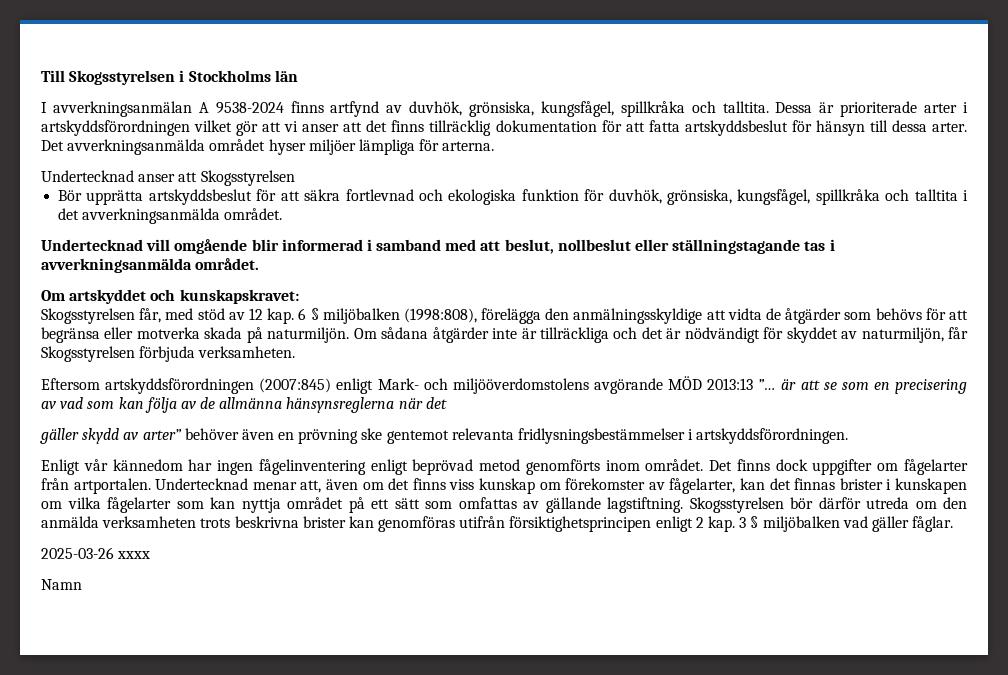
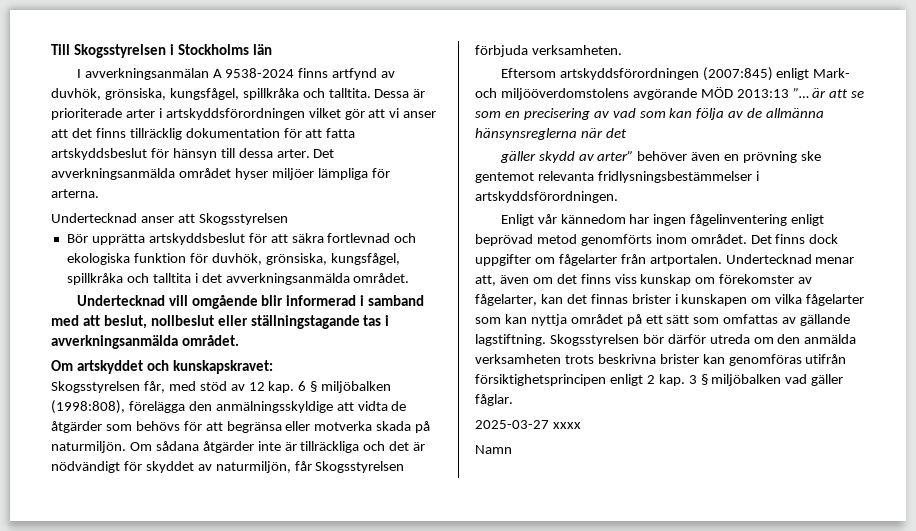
- 2025-03-26 xxxx
+ 2025-03-27 xxxx

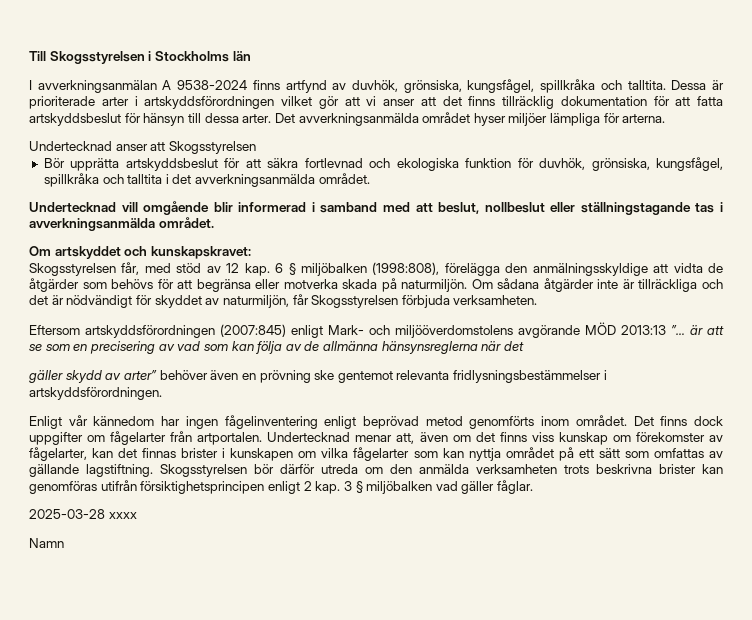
- 2025-03-27 xxxx
+ 2025-03-28 xxxx

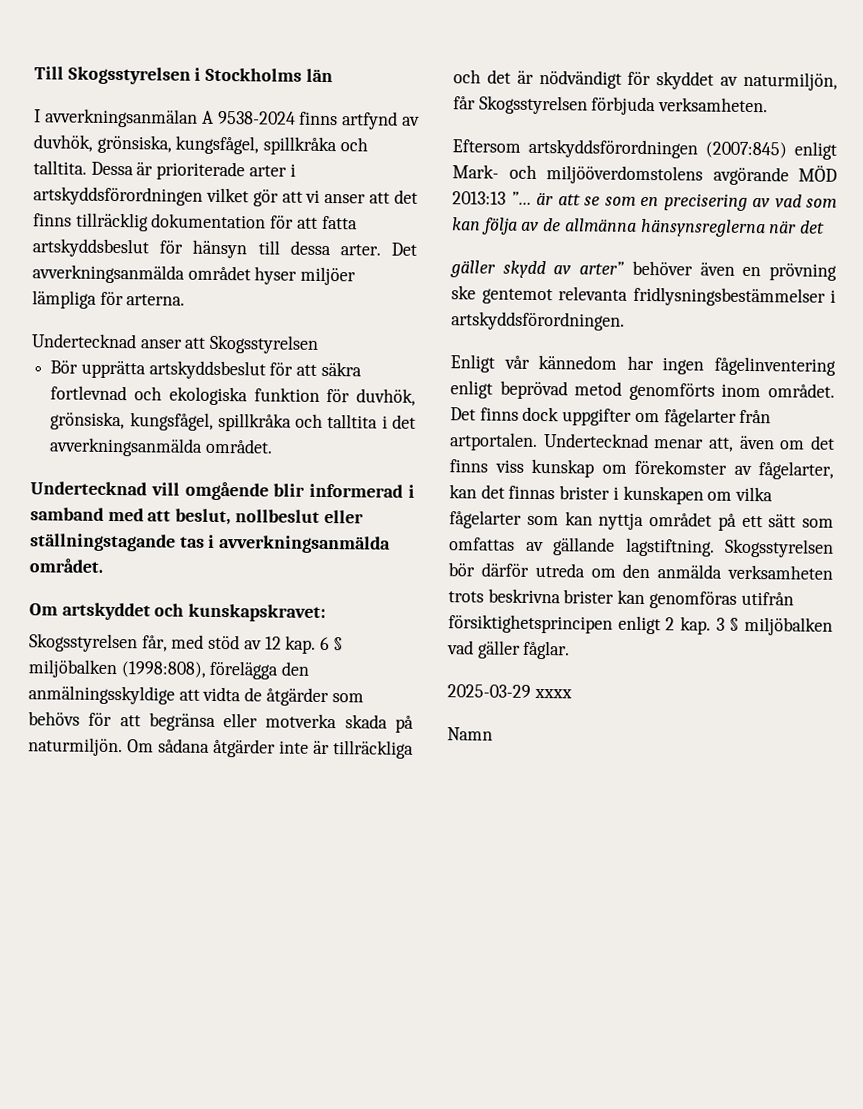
- 2025-03-28 xxxx
+ 2025-03-29 xxxx

